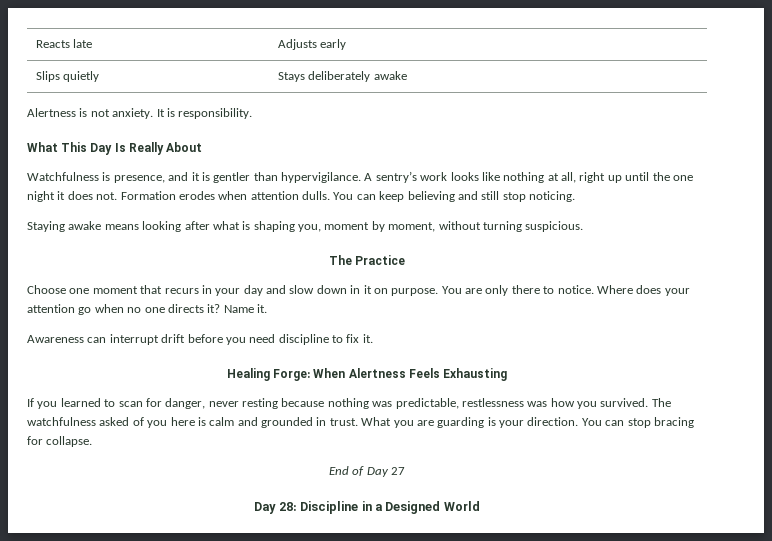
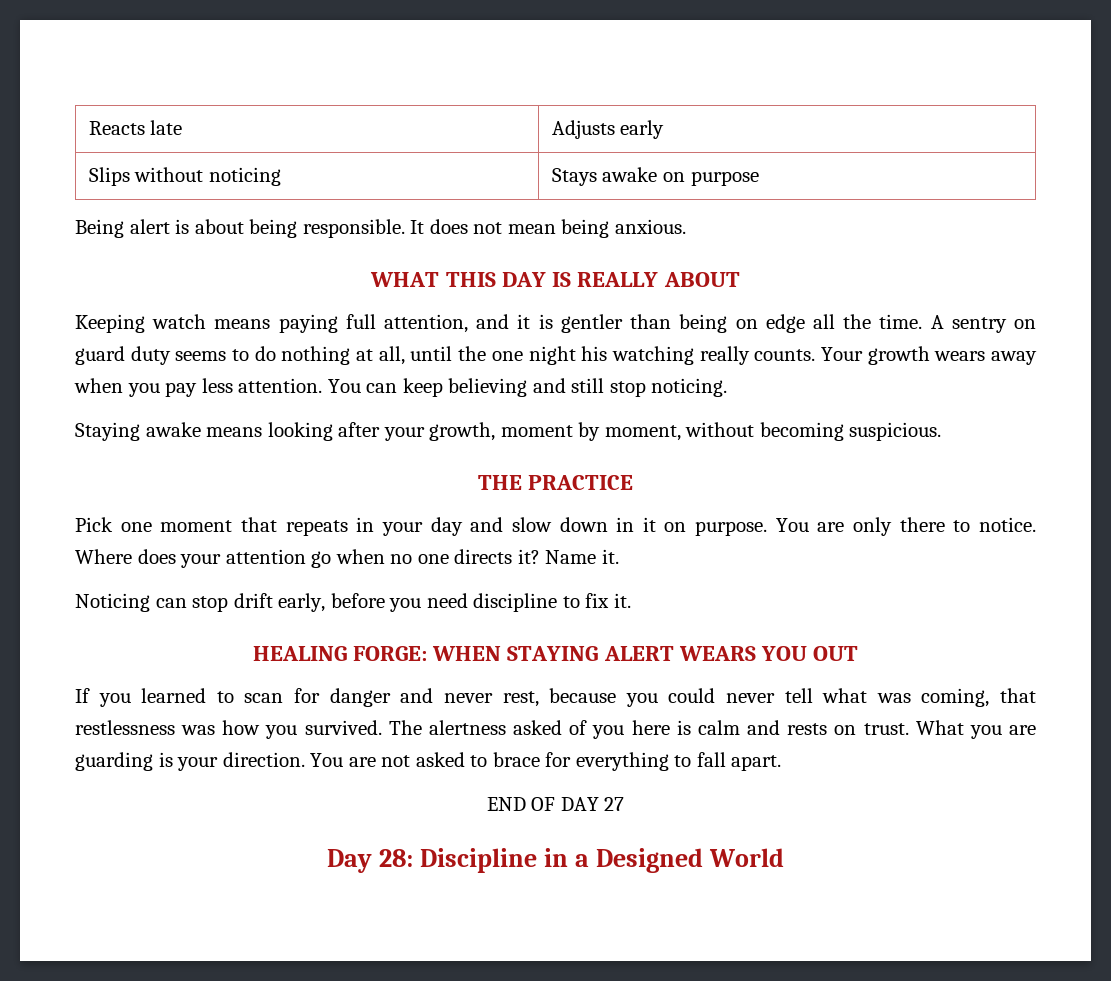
- Slips quietly | Stays deliberately awake
- Alertness is not anxiety. It is responsibility.
- What This Day Is Really About
- Watchfulness is presence, and it is gentler than hypervigilance. A sentry’s work looks like nothing at all, right up until the one night it does not. Formation erodes when attention dulls.
+ Slips without noticing | Stays awake on purpose
+ Being alert is about being responsible. It does not mean being anxious.
+ WHAT THIS DAY IS REALLY ABOUT
+ Keeping watch means paying full attention, and it is gentler than being on edge all the time. A sentry on guard duty seems to do nothing at all, until the one night his watching really counts. Your growth wears away when you pay less attention.
- Staying awake means looking after what is shaping you, moment by moment, without turning suspicious.
+ Staying awake means looking after your growth, moment by moment, without becoming suspicious.
- The Practice
- Choose one moment that recurs in your day and slow down in it on purpose.
+ THE PRACTICE
+ Pick one moment that repeats in your day and slow down in it on purpose.
- Awareness can interrupt drift before you need discipline to fix it.
+ Noticing can stop drift early, before you need discipline to fix it.
- Healing Forge: When Alertness Feels Exhausting
+ HEALING FORGE: WHEN STAYING ALERT WEARS YOU OUT
- If you learned to scan for danger, never resting because nothing was predictable, restlessness was how you survived.
+ If you learned to scan for danger and never rest, because you could never tell what was coming, that restlessness was how you survived.
- The watchfulness asked of you here is calm and grounded in trust.
+ The alertness asked of you here is calm and rests on trust.
- You can stop bracing for collapse.
- End of Day 27
+ You are not asked to brace for everything to fall apart.
+ END OF DAY 27

